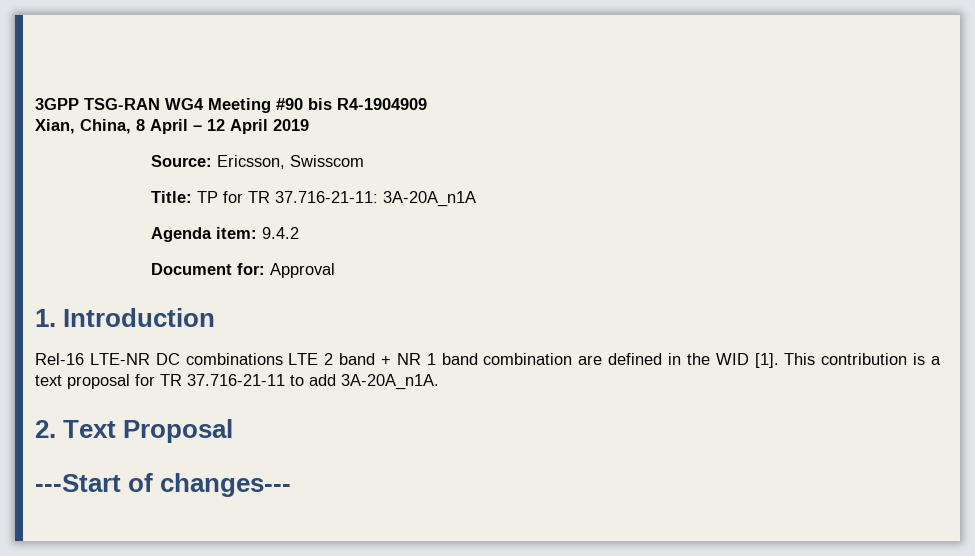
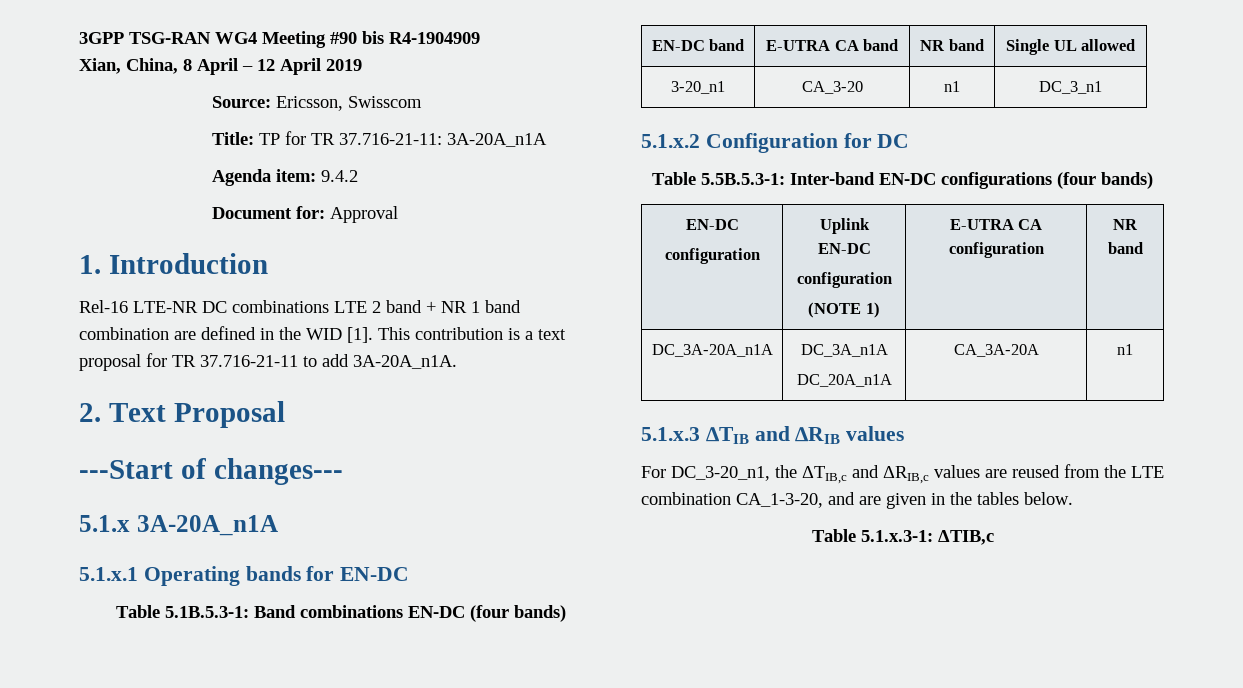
+ 5.1.x 3A-20A_n1A
+ 5.1.x.1 Operating bands for EN-DC
+ Table 5.1B.5.3-1: Band combinations EN-DC (four bands)
+ EN-DC band | E-UTRA CA band | NR band | Single UL allowed
+ 3-20_n1 | CA_3-20 | n1 | DC_3_n1
+ 5.1.x.2 Configuration for DC
+ Table 5.5B.5.3-1: Inter-band EN-DC configurations (four bands)
+ EN-DC
+ configuration | Uplink EN-DC
+ configuration
+ (NOTE 1) | E-UTRA CA configuration | NR band
+ DC_3A-20A_n1A | DC_3A_n1A
+ DC_20A_n1A | CA_3A-20A | n1
+ 5.1.x.3 ∆TIB and ∆RIB values
+ For DC_3-20_n1, the ΔTIB,c and ΔRIB,c values are reused from the LTE combination CA_1-3-20, and are given in the tables below.
+ Table 5.1.x.3-1: ΔTIB,c

